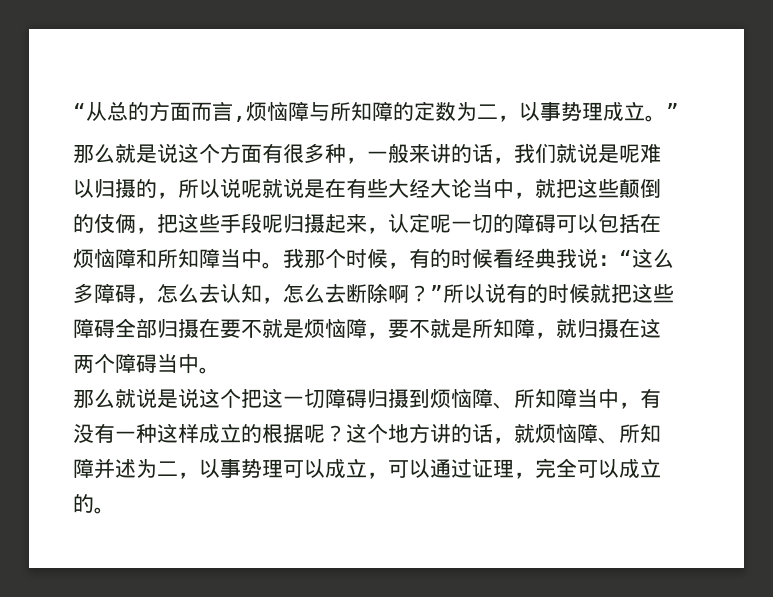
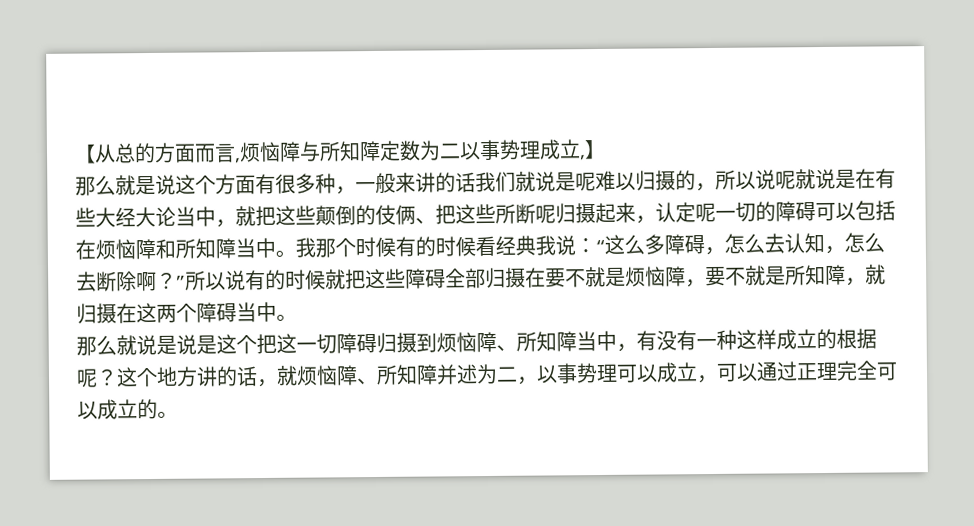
- “从总的方面而言,烦恼障与所知障的定数为二，以事势理成立。”
+ 【从总的方面而言,烦恼障与所知障定数为二以事势理成立,】
- 那么就是说这个方面有很多种，一般来讲的话，我们就说是呢难以归摄的，所以说呢就说是在有些大经大论当中，就把这些颠倒的伎俩，把这些手段呢归摄起来，认定呢一切的障碍可以包括在烦恼障和所知障当中。
+ 那么就是说这个方面有很多种，一般来讲的话我们就说是呢难以归摄的，所以说呢就说是在有些大经大论当中，就把这些颠倒的伎俩、把这些所断呢归摄起来，认定呢一切的障碍可以包括在烦恼障和所知障当中。
- 我那个时候，有的时候看经典我说：“这么多障碍，怎么去认知，怎么去断除啊？”所以说有的时候就把这些障碍全部归摄在要不就是烦恼障，要不就是所知障，就归摄在这两个障碍当中。
+ 我那个时候有的时候看经典我说：“这么多障碍，怎么去认知，怎么去断除啊？”所以说有的时候就把这些障碍全部归摄在要不就是烦恼障，要不就是所知障，就归摄在这两个障碍当中。
- 那么就说是说这个把这一切障碍归摄到烦恼障、所知障当中，有没有一种这样成立的根据呢？
+ 那么就说是说是这个把这一切障碍归摄到烦恼障、所知障当中，有没有一种这样成立的根据呢？
- 这个地方讲的话，就烦恼障、所知障并述为二，以事势理可以成立，可以通过证理，完全可以成立的。
+ 这个地方讲的话，就烦恼障、所知障并述为二，以事势理可以成立，可以通过正理完全可以成立的。

